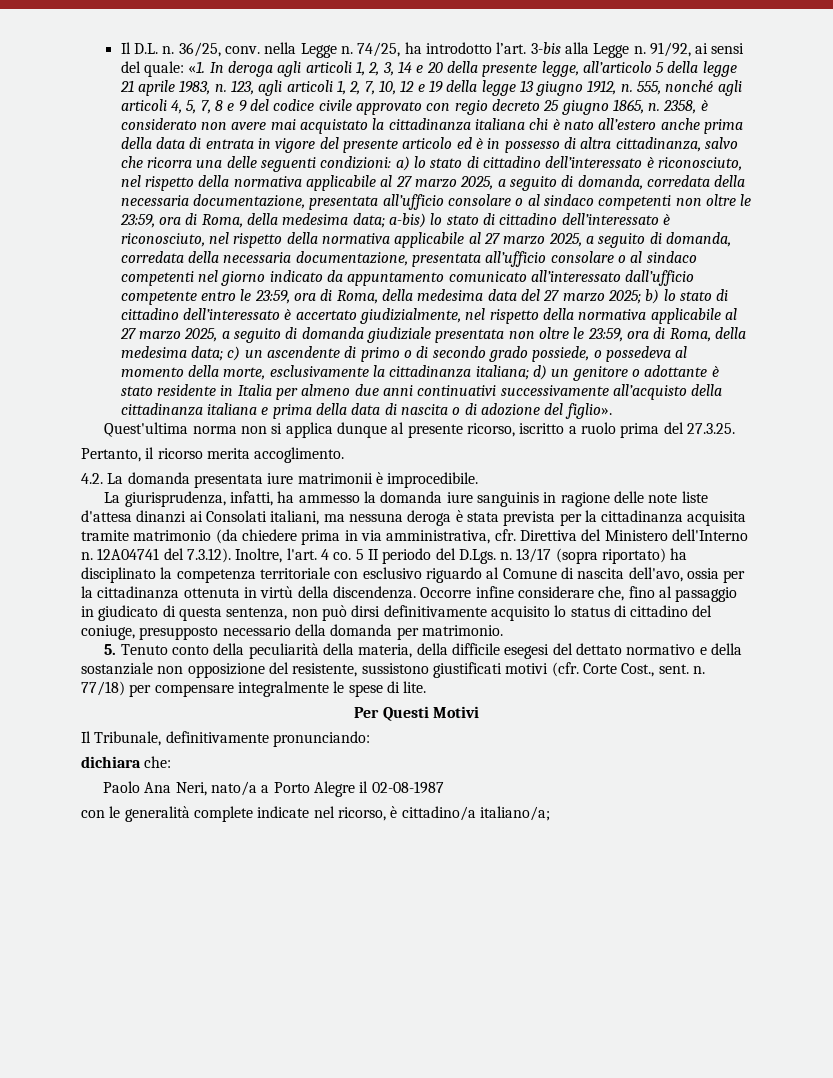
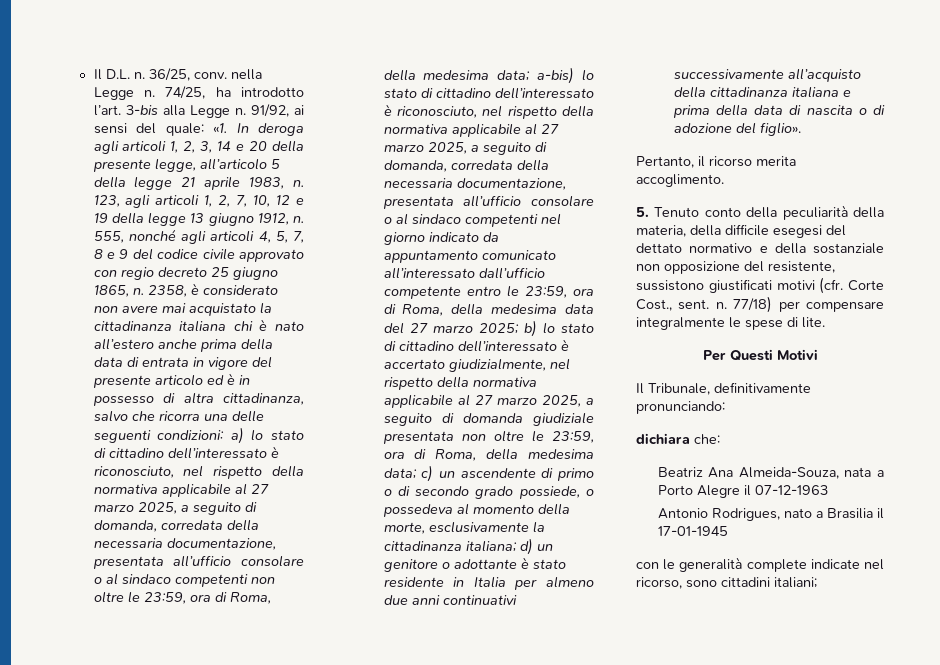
- Quest'ultima norma non si applica dunque al presente ricorso, iscritto a ruolo prima del 27.3.25.
- 4.2. La domanda presentata iure matrimonii è improcedibile.
- La giurisprudenza, infatti, ha ammesso la domanda iure sanguinis in ragione delle note liste d'attesa dinanzi ai Consolati italiani, ma nessuna deroga è stata prevista per la cittadinanza acquisita tramite matrimonio (da chiedere prima in via amministrativa, cfr. Direttiva del Ministero dell'Interno n. 12A04741 del 7.3.12). Inoltre, l'art. 4 co. 5 II periodo del D.Lgs. n. 13/17 (sopra riportato) ha disciplinato la competenza territoriale con esclusivo riguardo al Comune di nascita dell'avo, ossia per la cittadinanza ottenuta in virtù della discendenza. Occorre infine considerare che, fino al passaggio in giudicato di questa sentenza, non può dirsi definitivamente acquisito lo status di cittadino del coniuge, presupposto necessario della domanda per matrimonio.
- Paolo Ana Neri, nato/a a Porto Alegre il 02-08-1987
+ Beatriz Ana Almeida-Souza, nata a Porto Alegre il 07-12-1963
+ Antonio Rodrigues, nato a Brasilia il 17-01-1945
- con le generalità complete indicate nel ricorso, è cittadino/a italiano/a;
+ con le generalità complete indicate nel ricorso, sono cittadini italiani;

